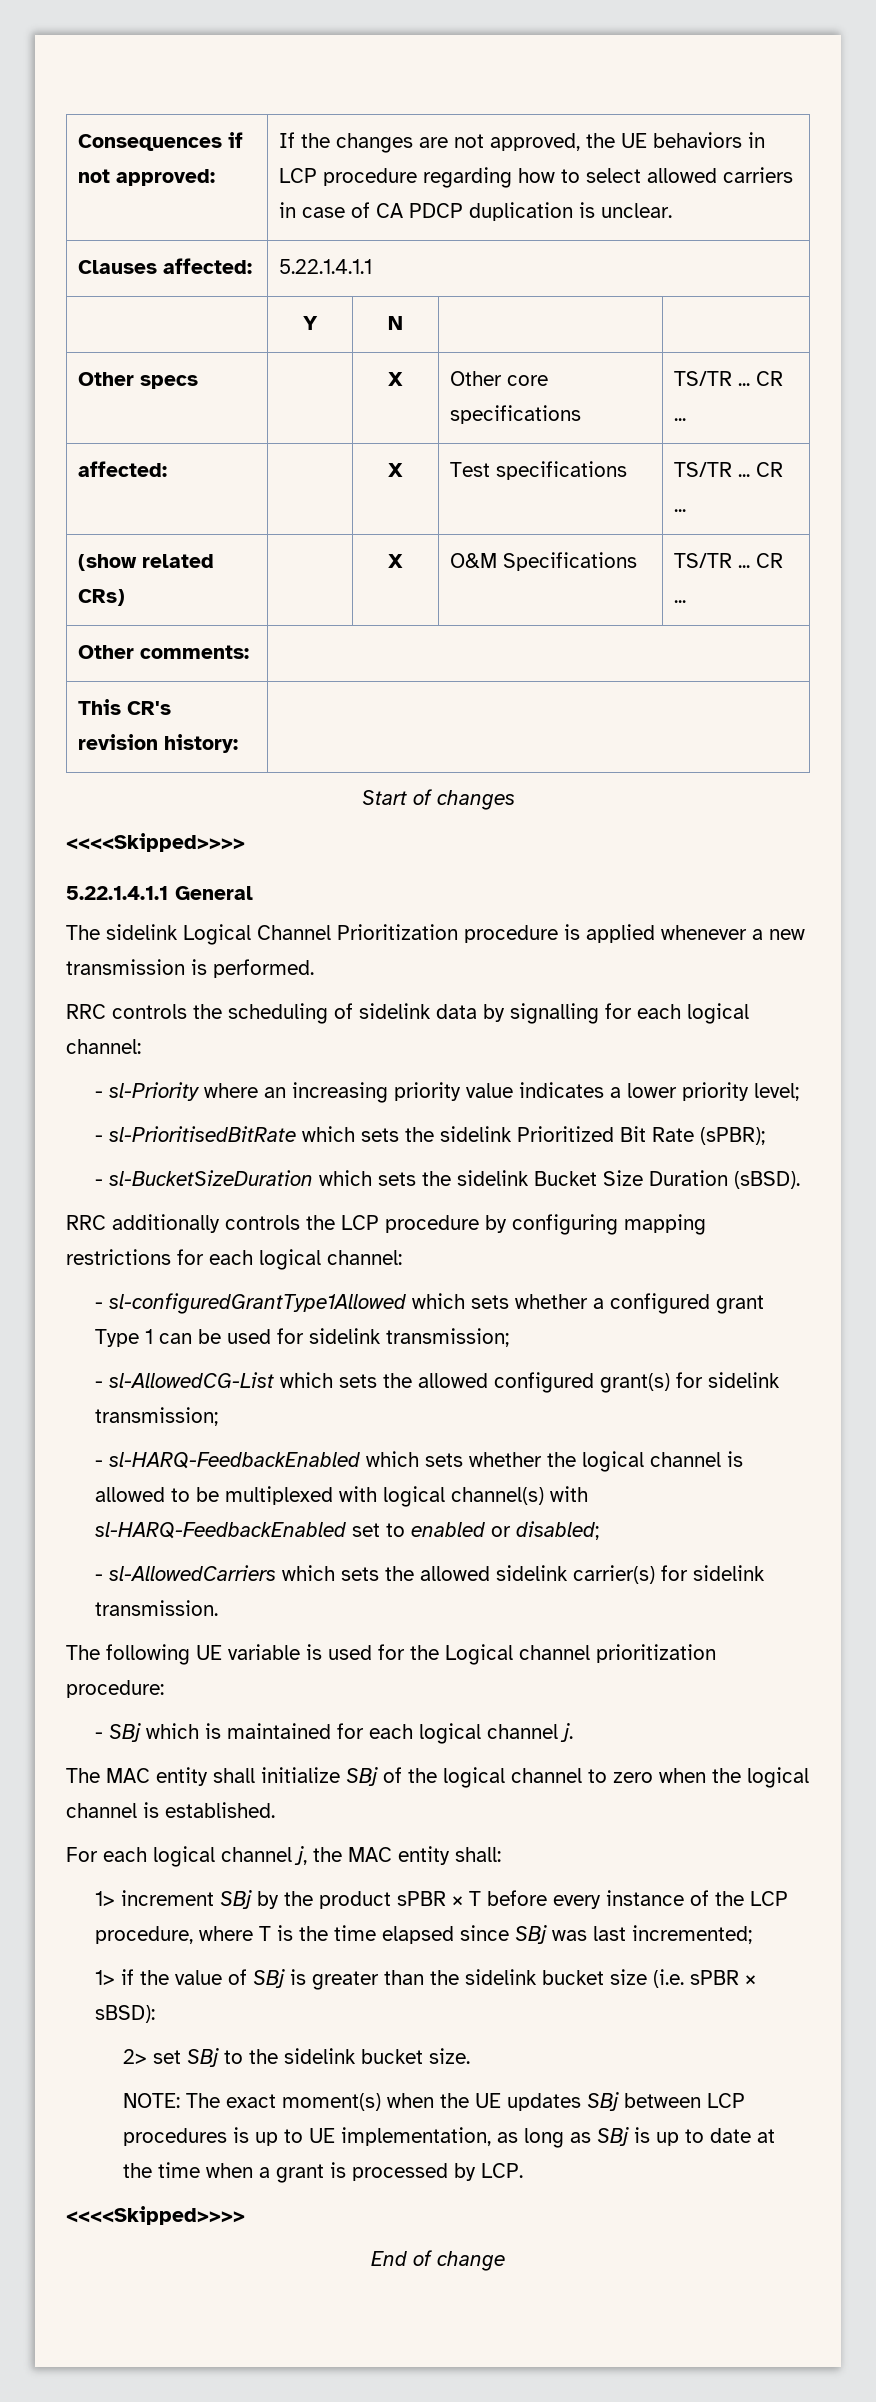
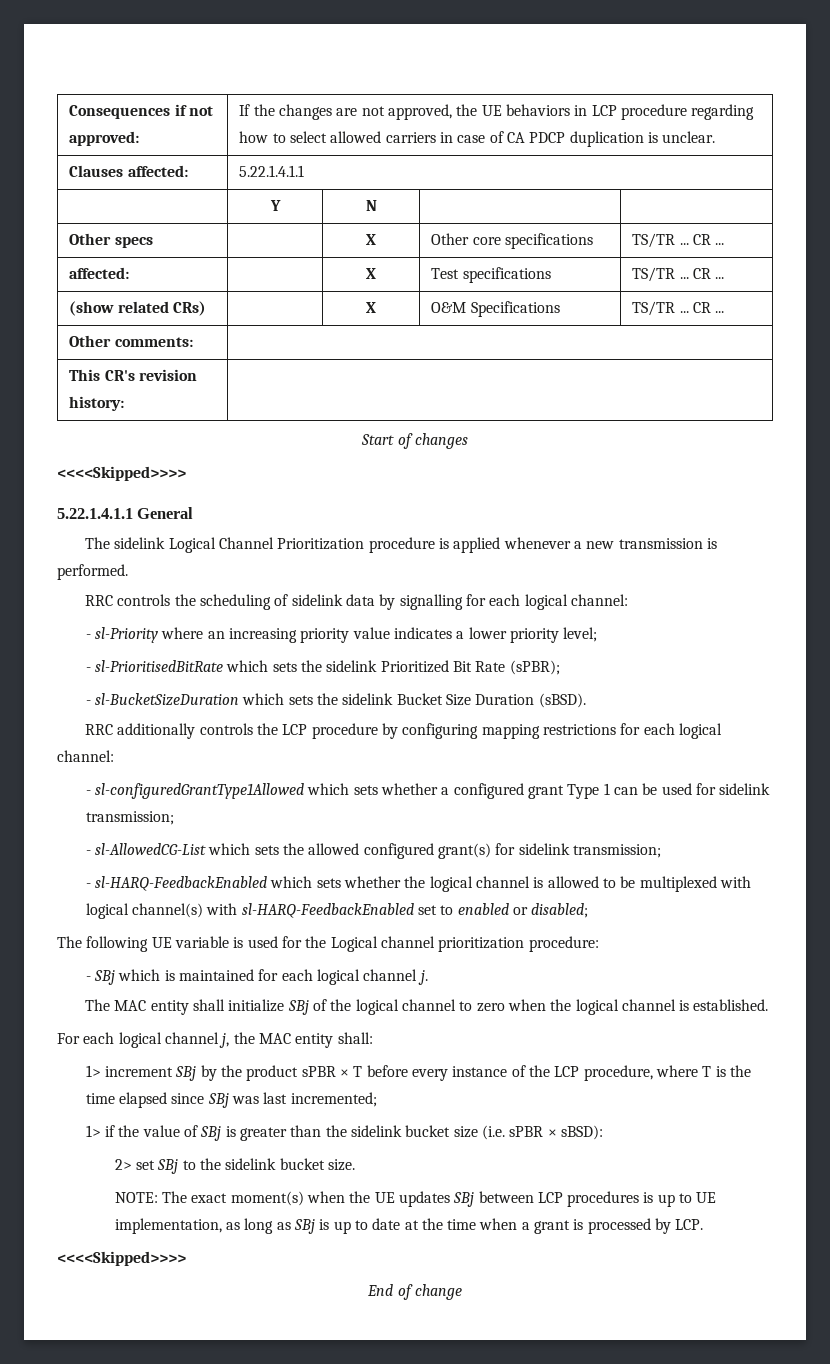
- - sl-AllowedCarriers which sets the allowed sidelink carrier(s) for sidelink transmission.

